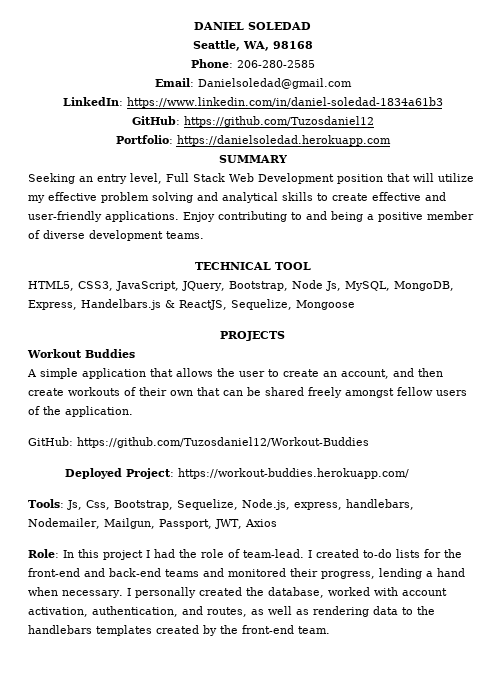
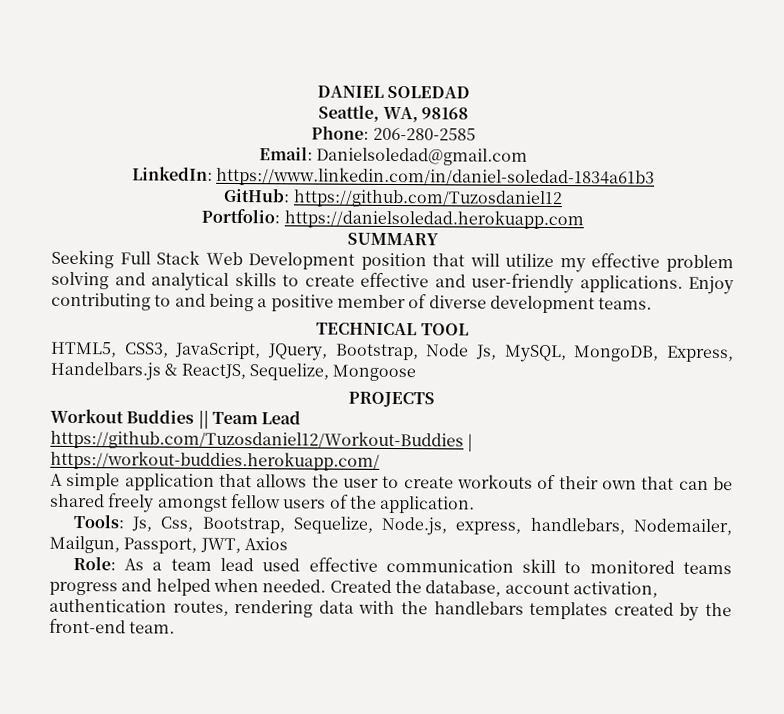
- Seeking an entry level, Full Stack Web Development position that will utilize my effective problem solving and analytical skills to create effective and user-friendly applications.
+ Seeking Full Stack Web Development position that will utilize my effective problem solving and analytical skills to create effective and user-friendly applications.
- Workout Buddies
+ Workout Buddies || Team Lead
+ https://github.com/Tuzosdaniel12/Workout-Buddies | https://workout-buddies.herokuapp.com/
- A simple application that allows the user to create an account, and then create workouts of their own that can be shared freely amongst fellow users of the application.
+ A simple application that allows the user to create workouts of their own that can be shared freely amongst fellow users of the application.
- GitHub: https://github.com/Tuzosdaniel12/Workout-Buddies
- Deployed Project: https://workout-buddies.herokuapp.com/
- Role: In this project I had the role of team-lead. I created to-do lists for the front-end and back-end teams and monitored their progress, lending a hand when necessary. I personally created the database, worked with account activation, authentication, and routes, as well as rendering data to the handlebars templates created by the front-end team.
+ Role: As a team lead used effective communication skill to monitored teams progress and helped when needed. Created the database, account activation, authentication routes, rendering data with the handlebars templates created by the front-end team.

